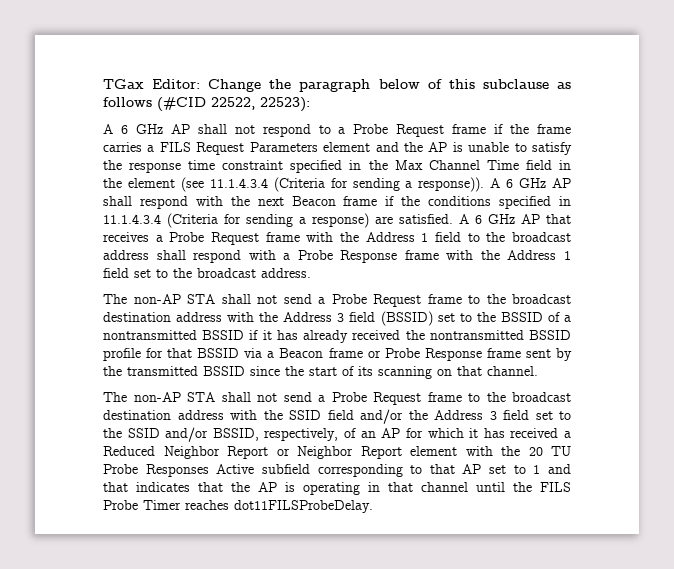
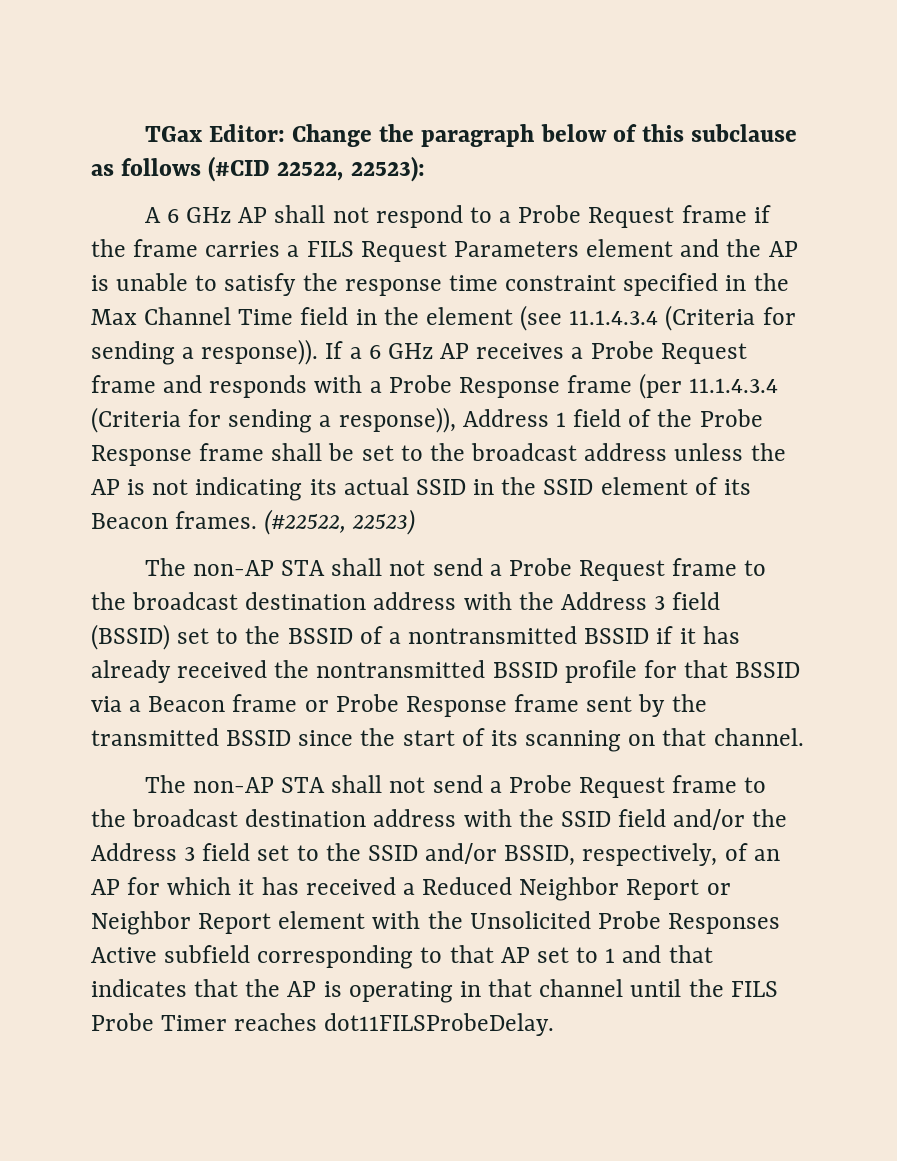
- A 6 GHz AP shall respond with the next Beacon frame if the conditions specified in 11.1.4.3.4 (Criteria for sending a response) are satisfied. A 6 GHz AP that receives a Probe Request frame with the Address 1 field to the broadcast address shall respond with a Probe Response frame with the Address 1 field set to the broadcast address.
+ If a 6 GHz AP receives a Probe Request frame and responds with a Probe Response frame (per 11.1.4.3.4 (Criteria for sending a response)), Address 1 field of the Probe Response frame shall be set to the broadcast address unless the AP is not indicating its actual SSID in the SSID element of its Beacon frames. (#22522, 22523)
- The non-AP STA shall not send a Probe Request frame to the broadcast destination address with the SSID field and/or the Address 3 field set to the SSID and/or BSSID, respectively, of an AP for which it has received a Reduced Neighbor Report or Neighbor Report element with the 20 TU Probe Responses Active subfield corresponding to that AP set to 1 and that indicates that the AP is operating in that channel until the FILS Probe Timer reaches dot11FILSProbeDelay.
+ The non-AP STA shall not send a Probe Request frame to the broadcast destination address with the SSID field and/or the Address 3 field set to the SSID and/or BSSID, respectively, of an AP for which it has received a Reduced Neighbor Report or Neighbor Report element with the Unsolicited Probe Responses Active subfield corresponding to that AP set to 1 and that indicates that the AP is operating in that channel until the FILS Probe Timer reaches dot11FILSProbeDelay.

